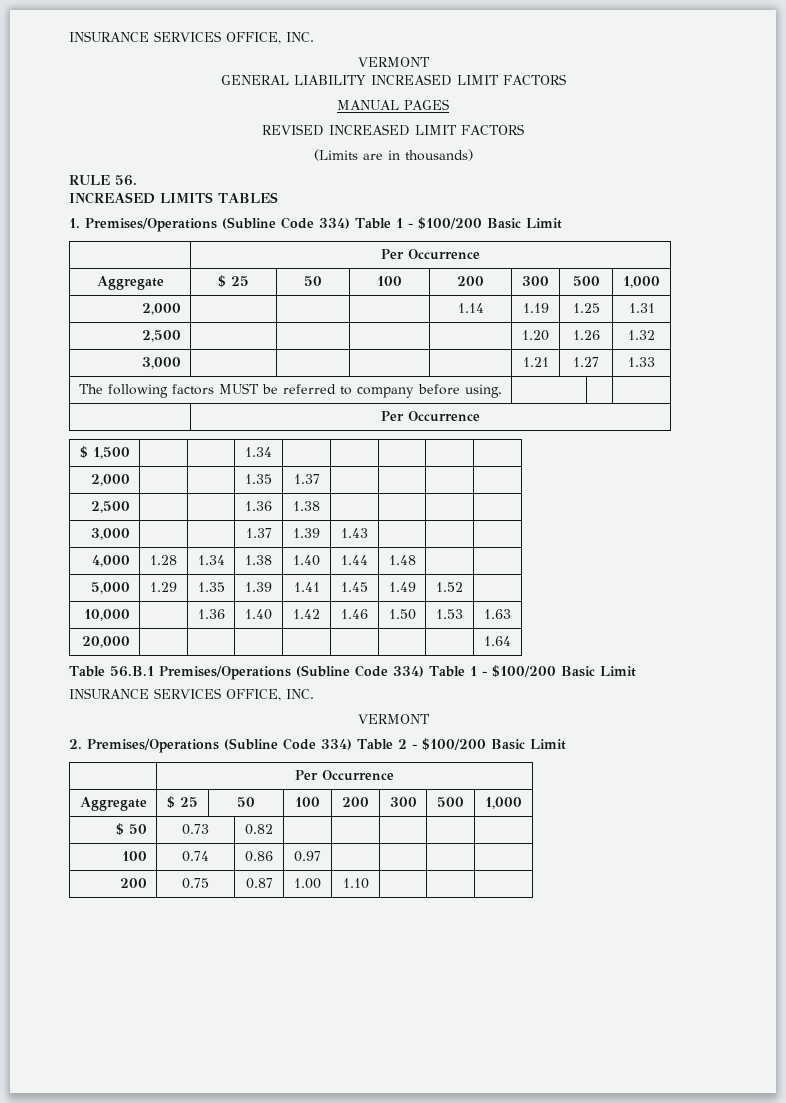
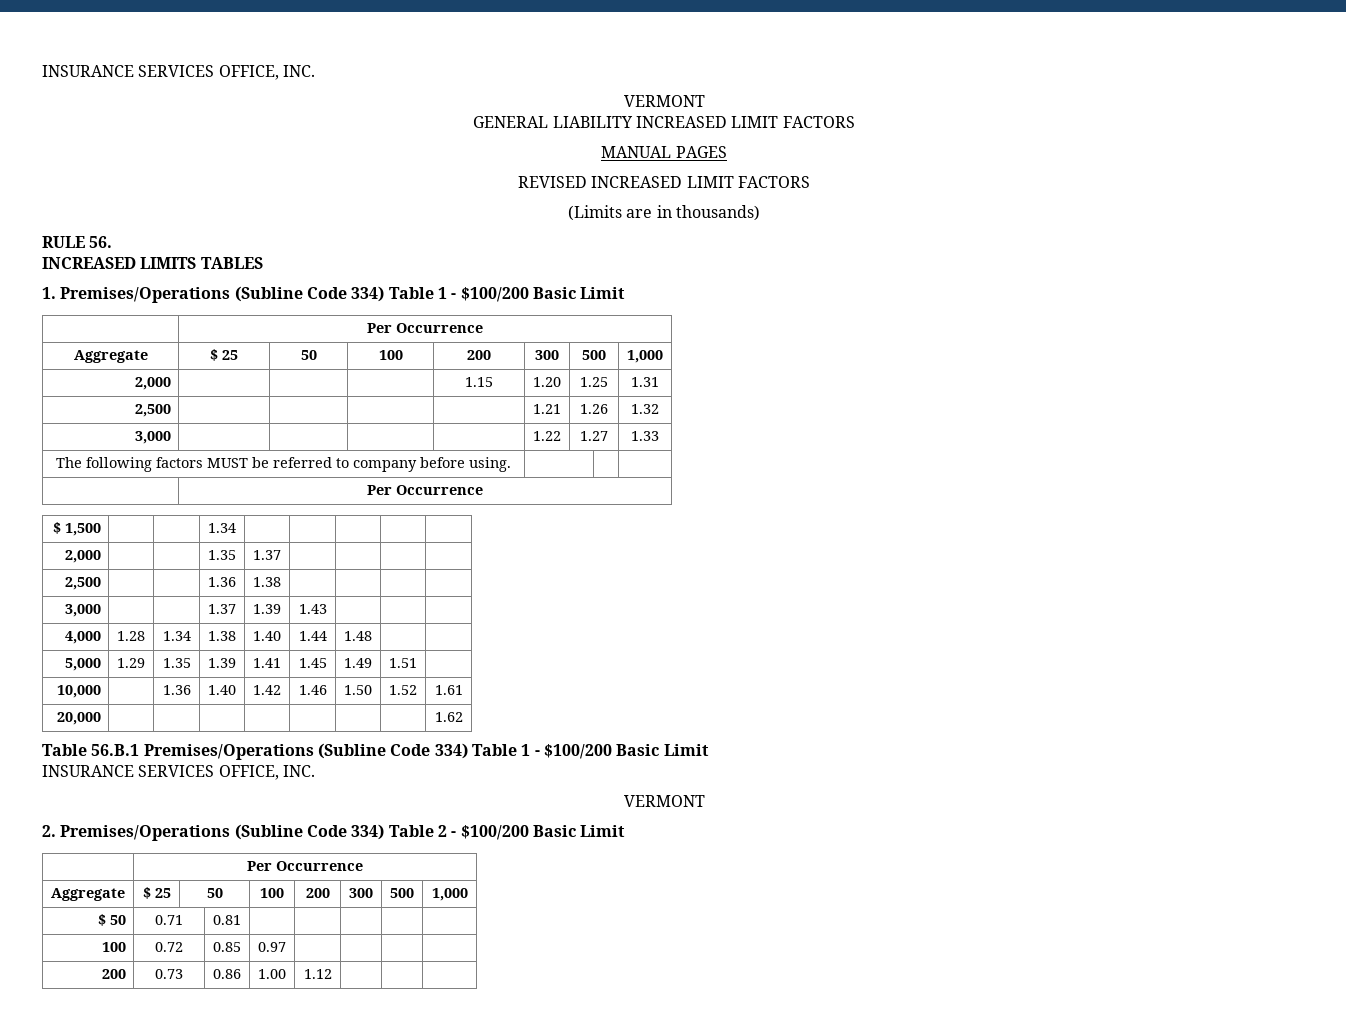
- 2,000 | | | | 1.14 | 1.19 | 1.25 | 1.31
+ 2,000 | | | | 1.15 | 1.20 | 1.25 | 1.31
- 2,500 | | | | | 1.20 | 1.26 | 1.32
+ 2,500 | | | | | 1.21 | 1.26 | 1.32
- 3,000 | | | | | 1.21 | 1.27 | 1.33
+ 3,000 | | | | | 1.22 | 1.27 | 1.33
- 5,000 | 1.29 | 1.35 | 1.39 | 1.41 | 1.45 | 1.49 | 1.52 |
+ 5,000 | 1.29 | 1.35 | 1.39 | 1.41 | 1.45 | 1.49 | 1.51 |
- 10,000 | | 1.36 | 1.40 | 1.42 | 1.46 | 1.50 | 1.53 | 1.63
+ 10,000 | | 1.36 | 1.40 | 1.42 | 1.46 | 1.50 | 1.52 | 1.61
- 20,000 | | | | | | | | 1.64
+ 20,000 | | | | | | | | 1.62
- $ 50 | 0.73 | 0.82 | | | | |
- 100 | 0.74 | 0.86 | 0.97 | | | |
+ $ 50 | 0.71 | 0.81 | | | | |
+ 100 | 0.72 | 0.85 | 0.97 | | | |
- 200 | 0.75 | 0.87 | 1.00 | 1.10 | | |
+ 200 | 0.73 | 0.86 | 1.00 | 1.12 | | |

